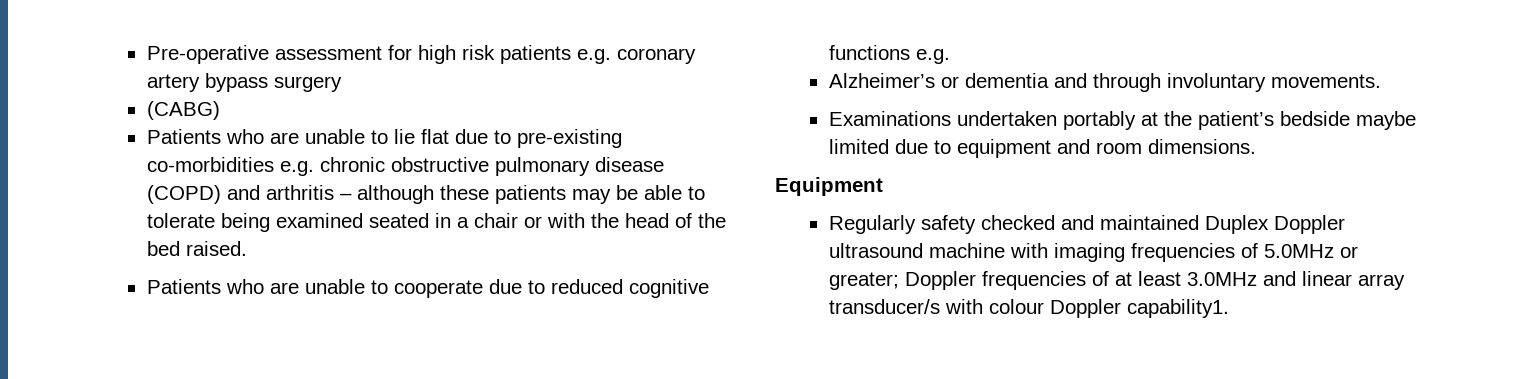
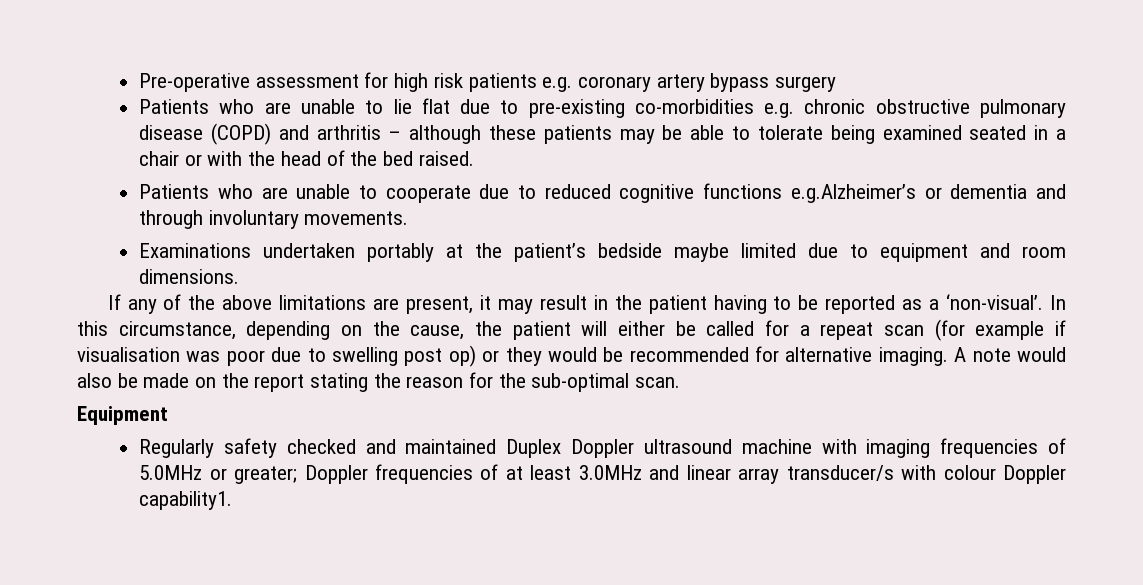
- (CABG)
- Patients who are unable to cooperate due to reduced cognitive functions e.g.
- Alzheimer’s or dementia and through involuntary movements.
+ Patients who are unable to cooperate due to reduced cognitive functions e.g.Alzheimer’s or dementia and through involuntary movements.
+ If any of the above limitations are present, it may result in the patient having to be reported as a ‘non-visual’. In this circumstance, depending on the cause, the patient will either be called for a repeat scan (for example if visualisation was poor due to swelling post op) or they would be recommended for alternative imaging. A note would also be made on the report stating the reason for the sub-optimal scan.

